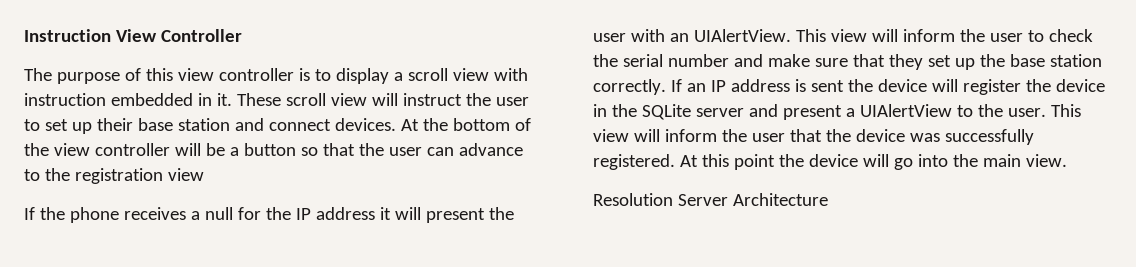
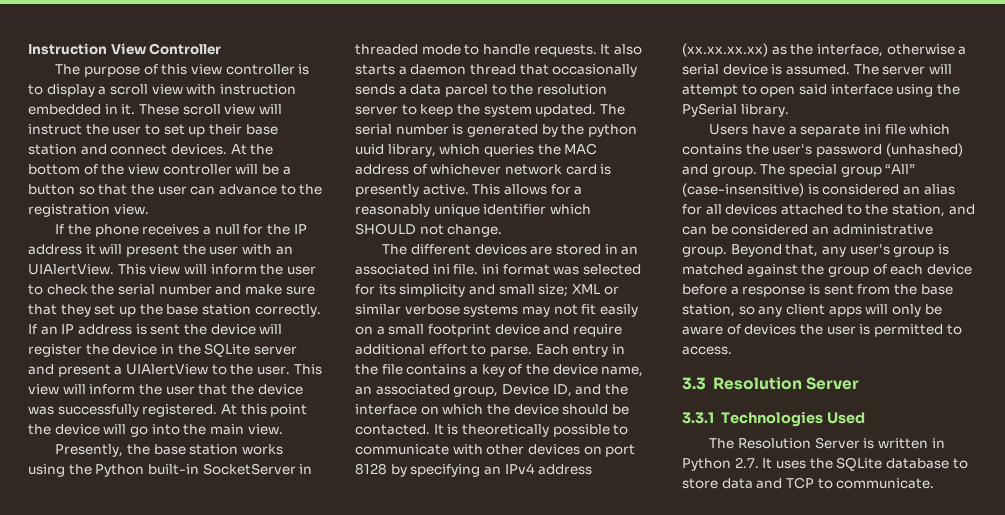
- At the bottom of the view controller will be a button so that the user can advance to the registration view
+ At the bottom of the view controller will be a button so that the user can advance to the registration view.
- Resolution Server Architecture
+ Presently, the base station works using the Python built-in SocketServer in threaded mode to handle requests. It also starts a daemon thread that occasionally sends a data parcel to the resolution server to keep the system updated. The serial number is generated by the python uuid library, which queries the MAC address of whichever network card is presently active. This allows for a reasonably unique identifier which SHOULD not change.
+ The different devices are stored in an associated ini file. ini format was selected for its simplicity and small size; XML or similar verbose systems may not fit easily on a small footprint device and require additional effort to parse. Each entry in the file contains a key of the device name, an associated group, Device ID, and the interface on which the device should be contacted. It is theoretically possible to communicate with other devices on port 8128 by specifying an IPv4 address (xx.xx.xx.xx) as the interface, otherwise a serial device is assumed. The server will attempt to open said interface using the PySerial library.
+ Users have a separate ini file which contains the user's password (unhashed) and group. The special group “All” (case-insensitive) is considered an alias for all devices attached to the station, and can be considered an administrative group. Beyond that, any user's group is matched against the group of each device before a response is sent from the base station, so any client apps will only be aware of devices the user is permitted to access.
+ 3.3 Resolution Server
+ 3.3.1 Technologies Used
+ The Resolution Server is written in Python 2.7. It uses the SQLite database to store data and TCP to communicate.

